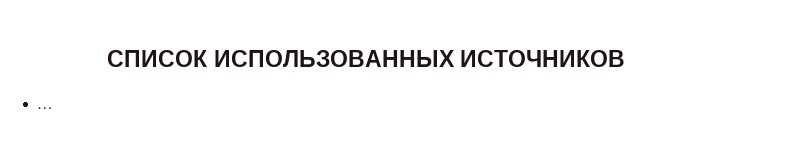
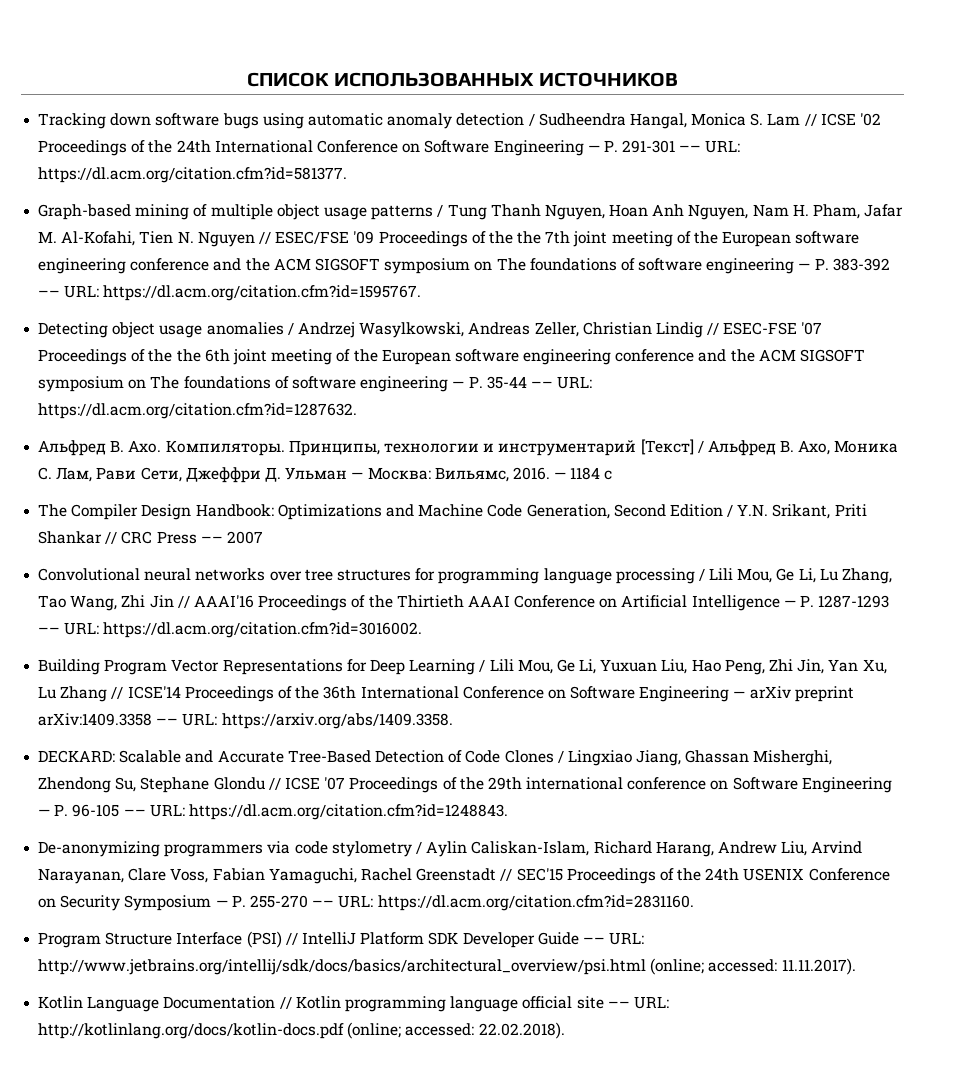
- …
+ Tracking down software bugs using automatic anomaly detection / Sudheendra Hangal, Monica S. Lam // ICSE '02 Proceedings of the 24th International Conference on Software Engineering — P. 291-301 –– URL: https://dl.acm.org/citation.cfm?id=581377.
+ Graph-based mining of multiple object usage patterns / Tung Thanh Nguyen, Hoan Anh Nguyen, Nam H. Pham, Jafar M. Al-Kofahi, Tien N. Nguyen // ESEC/FSE '09 Proceedings of the the 7th joint meeting of the European software engineering conference and the ACM SIGSOFT symposium on The foundations of software engineering — P. 383-392 –– URL: https://dl.acm.org/citation.cfm?id=1595767.
+ Detecting object usage anomalies / Andrzej Wasylkowski, Andreas Zeller, Christian Lindig // ESEC-FSE '07 Proceedings of the the 6th joint meeting of the European software engineering conference and the ACM SIGSOFT symposium on The foundations of software engineering — P. 35-44 –– URL: https://dl.acm.org/citation.cfm?id=1287632.
+ Альфред В. Ахо. Компиляторы. Принципы, технологии и инструментарий [Текст] / Альфред В. Ахо, Моника С. Лам, Рави Сети, Джеффри Д. Ульман — Москва: Вильямс, 2016. — 1184 с
+ The Compiler Design Handbook: Optimizations and Machine Code Generation, Second Edition / Y.N. Srikant, Priti Shankar // CRC Press –– 2007
+ Convolutional neural networks over tree structures for programming language processing / Lili Mou, Ge Li, Lu Zhang, Tao Wang, Zhi Jin // AAAI'16 Proceedings of the Thirtieth AAAI Conference on Artificial Intelligence — P. 1287-1293 –– URL: https://dl.acm.org/citation.cfm?id=3016002.
+ Building Program Vector Representations for Deep Learning / Lili Mou, Ge Li, Yuxuan Liu, Hao Peng, Zhi Jin, Yan Xu, Lu Zhang // ICSE'14 Proceedings of the 36th International Conference on Software Engineering — arXiv preprint arXiv:1409.3358 –– URL: https://arxiv.org/abs/1409.3358.
+ DECKARD: Scalable and Accurate Tree-Based Detection of Code Clones / Lingxiao Jiang, Ghassan Misherghi, Zhendong Su, Stephane Glondu // ICSE '07 Proceedings of the 29th international conference on Software Engineering — P. 96-105 –– URL: https://dl.acm.org/citation.cfm?id=1248843.
+ De-anonymizing programmers via code stylometry / Aylin Caliskan-Islam, Richard Harang, Andrew Liu, Arvind Narayanan, Clare Voss, Fabian Yamaguchi, Rachel Greenstadt // SEC'15 Proceedings of the 24th USENIX Conference on Security Symposium — P. 255-270 –– URL: https://dl.acm.org/citation.cfm?id=2831160.
+ Program Structure Interface (PSI) // IntelliJ Platform SDK Developer Guide –– URL: http://www.jetbrains.org/intellij/sdk/docs/basics/architectural_overview/psi.html (online; accessed: 11.11.2017).
+ Kotlin Language Documentation // Kotlin programming language official site –– URL: http://kotlinlang.org/docs/kotlin-docs.pdf (online; accessed: 22.02.2018).

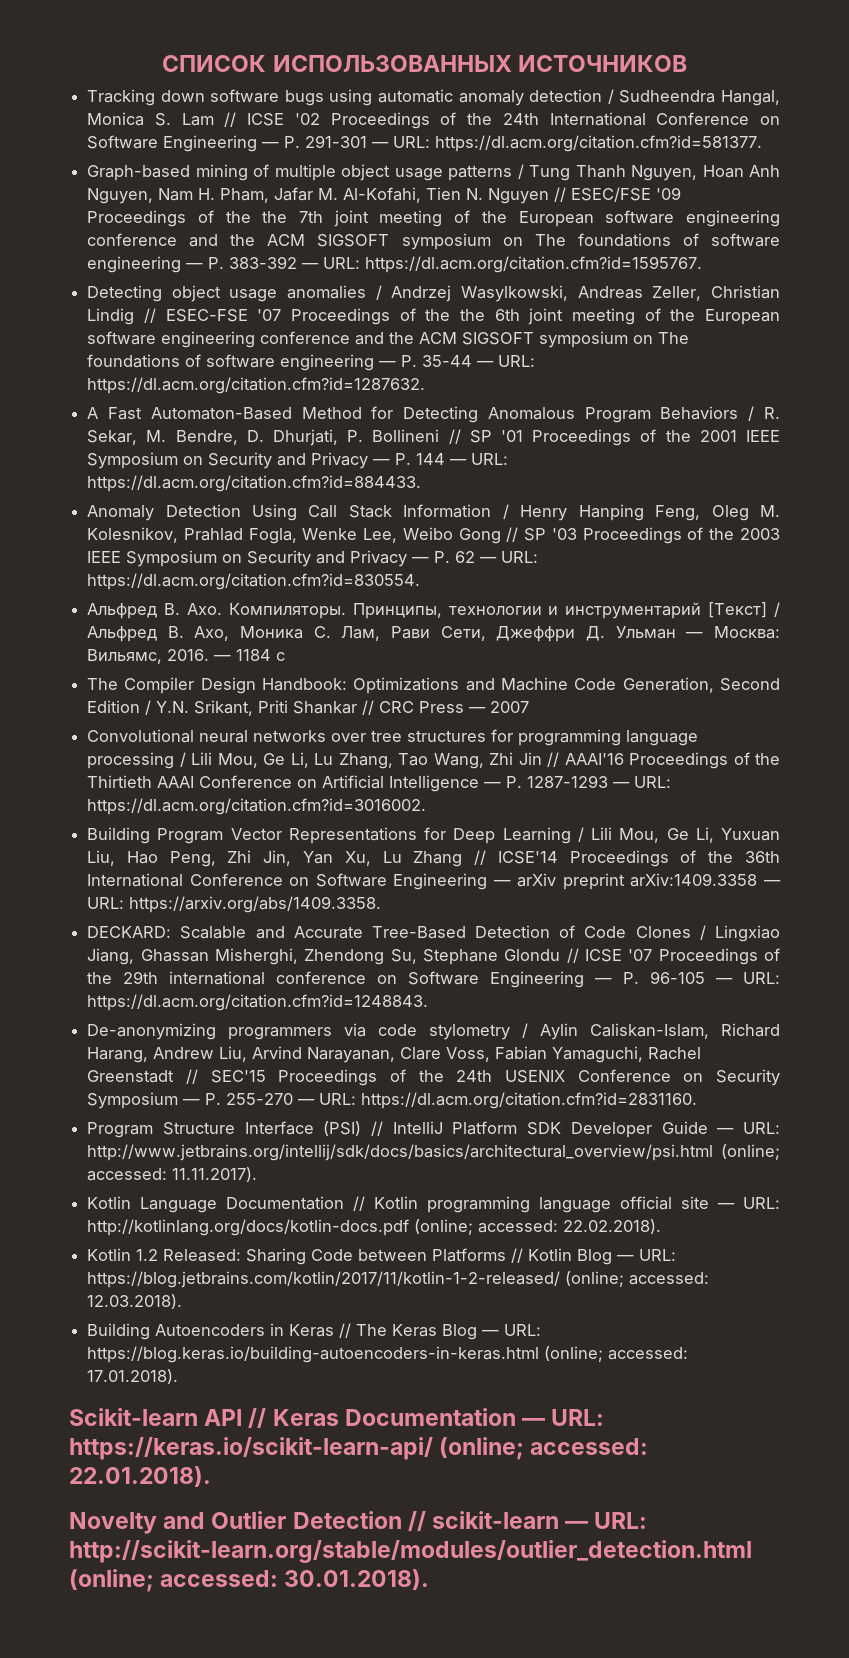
+ A Fast Automaton-Based Method for Detecting Anomalous Program Behaviors / R. Sekar, M. Bendre, D. Dhurjati, P. Bollineni // SP '01 Proceedings of the 2001 IEEE Symposium on Security and Privacy — P. 144 –– URL: https://dl.acm.org/citation.cfm?id=884433.
+ Anomaly Detection Using Call Stack Information / Henry Hanping Feng, Oleg M. Kolesnikov, Prahlad Fogla, Wenke Lee, Weibo Gong // SP '03 Proceedings of the 2003 IEEE Symposium on Security and Privacy — P. 62 –– URL: https://dl.acm.org/citation.cfm?id=830554.
+ Kotlin 1.2 Released: Sharing Code between Platforms // Kotlin Blog — URL: https://blog.jetbrains.com/kotlin/2017/11/kotlin-1-2-released/ (online; accessed: 12.03.2018).
+ Building Autoencoders in Keras // The Keras Blog — URL: https://blog.keras.io/building-autoencoders-in-keras.html (online; accessed: 17.01.2018).
+ Scikit-learn API // Keras Documentation — URL: https://keras.io/scikit-learn-api/ (online; accessed: 22.01.2018).
+ Novelty and Outlier Detection // scikit-learn — URL: http://scikit-learn.org/stable/modules/outlier_detection.html (online; accessed: 30.01.2018).

